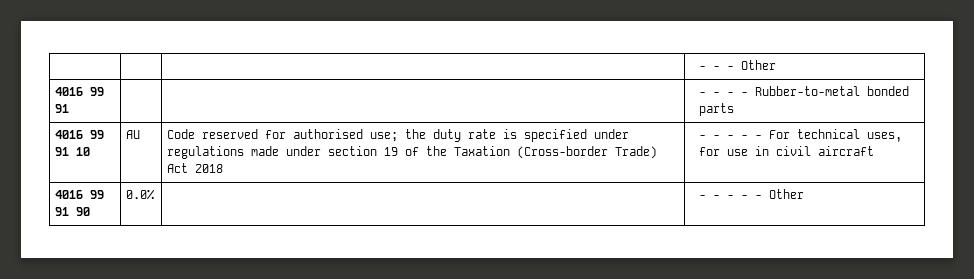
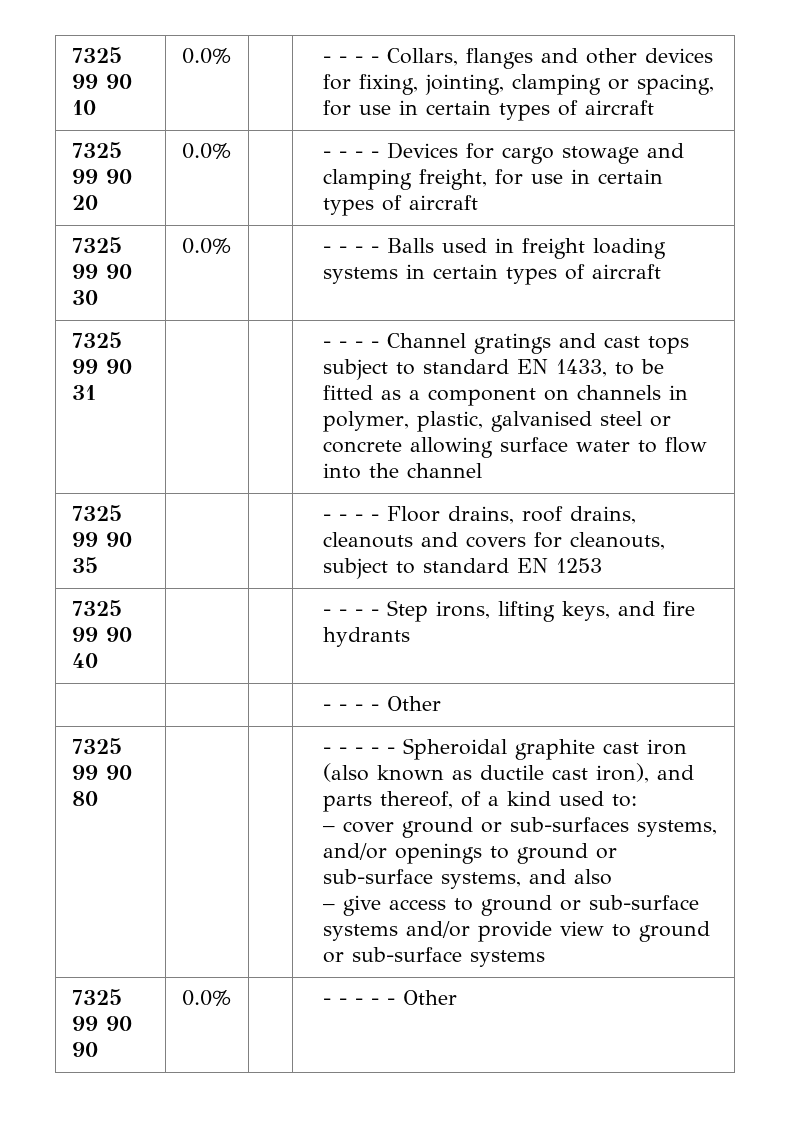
- | | | - - - Other
- 4016 99 91 | | | - - - - Rubber-to-metal bonded parts
- 4016 99 91 10 | AU | Code reserved for authorised use; the duty rate is specified under regulations made under section 19 of the Taxation (Cross-border Trade) Act 2018 | - - - - - For technical uses, for use in civil aircraft
- 4016 99 91 90 | 0.0% | | - - - - - Other
+ 7325 99 90 10 | 0.0% | | - - - - Collars, flanges and other devices for fixing, jointing, clamping or spacing, for use in certain types of aircraft
+ 7325 99 90 20 | 0.0% | | - - - - Devices for cargo stowage and clamping freight, for use in certain types of aircraft
+ 7325 99 90 30 | 0.0% | | - - - - Balls used in freight loading systems in certain types of aircraft
+ 7325 99 90 31 | | | - - - - Channel gratings and cast tops subject to standard EN 1433, to be fitted as a component on channels in polymer, plastic, galvanised steel or concrete allowing surface water to flow into the channel
+ 7325 99 90 35 | | | - - - - Floor drains, roof drains, cleanouts and covers for cleanouts, subject to standard EN 1253
+ 7325 99 90 40 | | | - - - - Step irons, lifting keys, and fire hydrants
+ | | | - - - - Other
+ 7325 99 90 80 | | | - - - - - Spheroidal graphite cast iron (also known as ductile cast iron), and parts thereof, of a kind used to:
+ – cover ground or sub-surfaces systems, and/or openings to ground or sub-surface systems, and also
+ – give access to ground or sub-surface systems and/or provide view to ground or sub-surface systems
+ 7325 99 90 90 | 0.0% | | - - - - - Other

